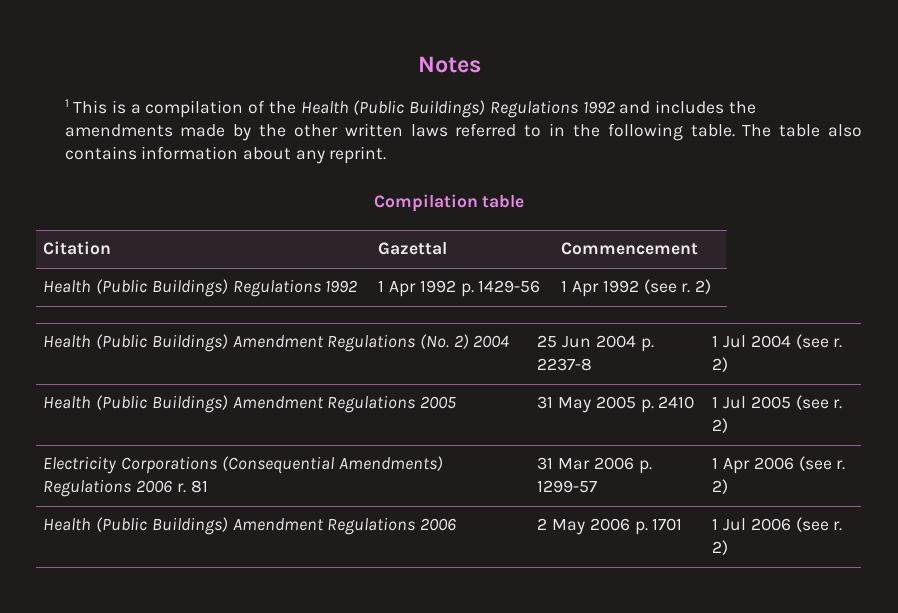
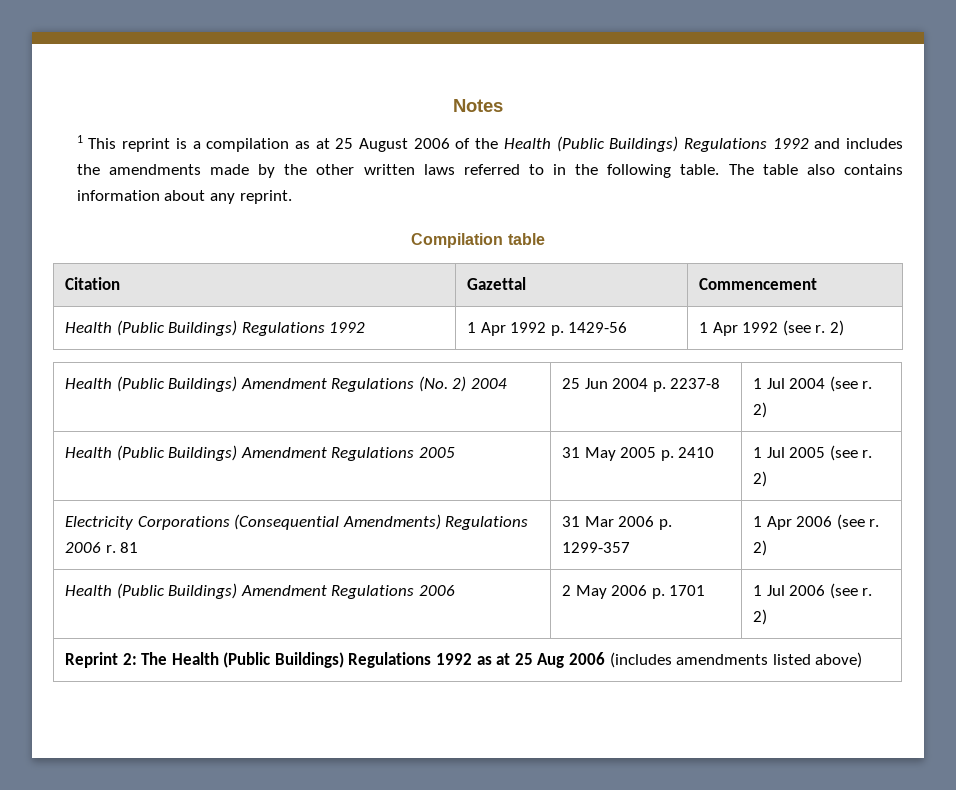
- 1 This is a compilation of the Health (Public Buildings) Regulations 1992 and includes the amendments made by the other written laws referred to in the following table.
+ 1 This reprint is a compilation as at 25 August 2006 of the Health (Public Buildings) Regulations 1992 and includes the amendments made by the other written laws referred to in the following table.
- Electricity Corporations (Consequential Amendments) Regulations 2006 r. 81 | 31 Mar 2006 p. 1299-57 | 1 Apr 2006 (see r. 2)
+ Electricity Corporations (Consequential Amendments) Regulations 2006 r. 81 | 31 Mar 2006 p. 1299-357 | 1 Apr 2006 (see r. 2)
+ Reprint 2: The Health (Public Buildings) Regulations 1992 as at 25 Aug 2006 (includes amendments listed above)

